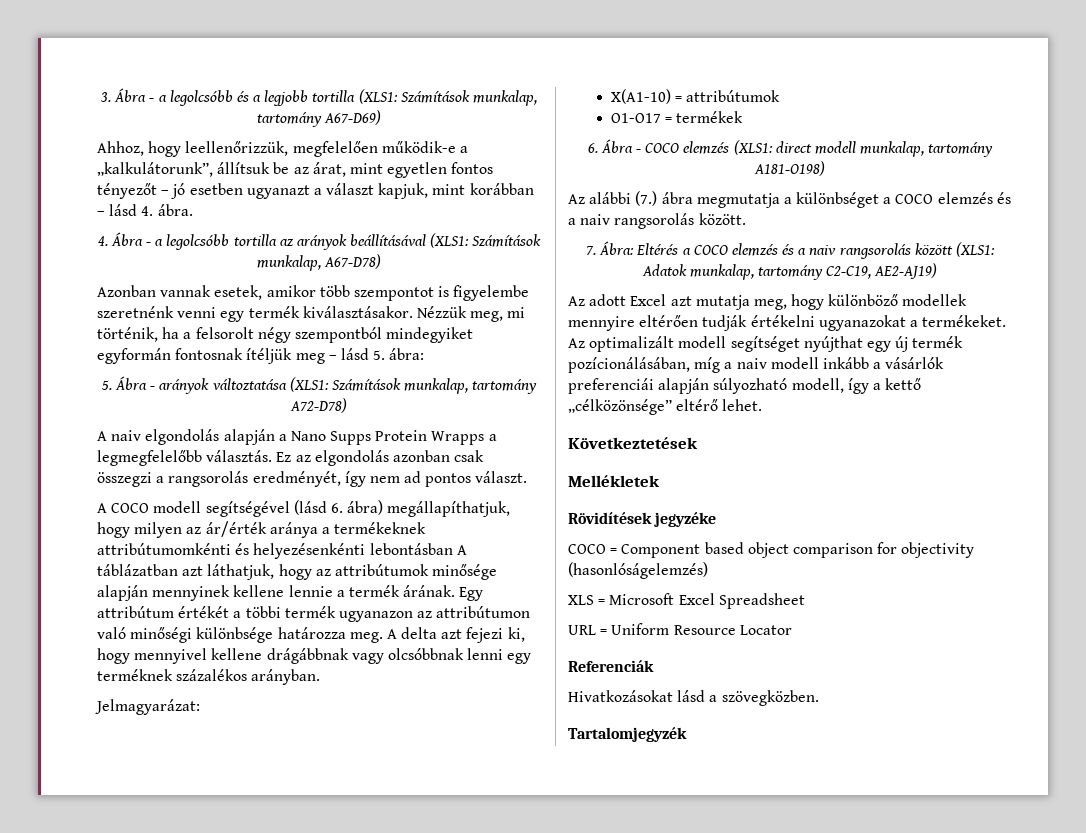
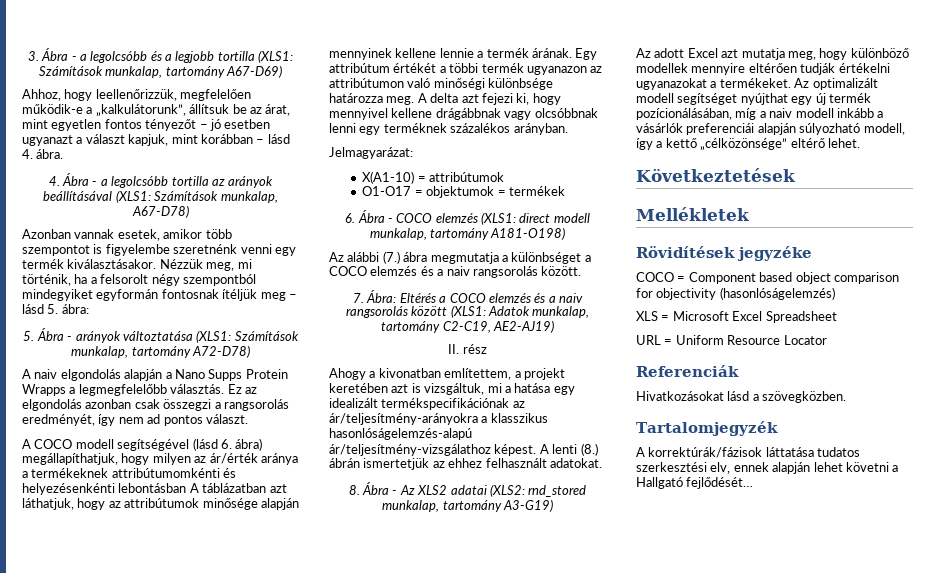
- O1-O17 = termékek
+ O1-O17 = objektumok = termékek
+ II. rész
+ Ahogy a kivonatban említettem, a projekt keretében azt is vizsgáltuk, mi a hatása egy idealizált termékspecifikációnak az ár/teljesítmény-arányokra a klasszikus hasonlóságelemzés-alapú ár/teljesítmény-vizsgálathoz képest. A lenti (8.) ábrán ismertetjük az ehhez felhasznált adatokat.
+ 8. Ábra - Az XLS2 adatai (XLS2: rnd_stored munkalap, tartomány A3-G19)
+ A korrektúrák/fázisok láttatása tudatos szerkesztési elv, ennek alapján lehet követni a Hallgató fejlődését…

